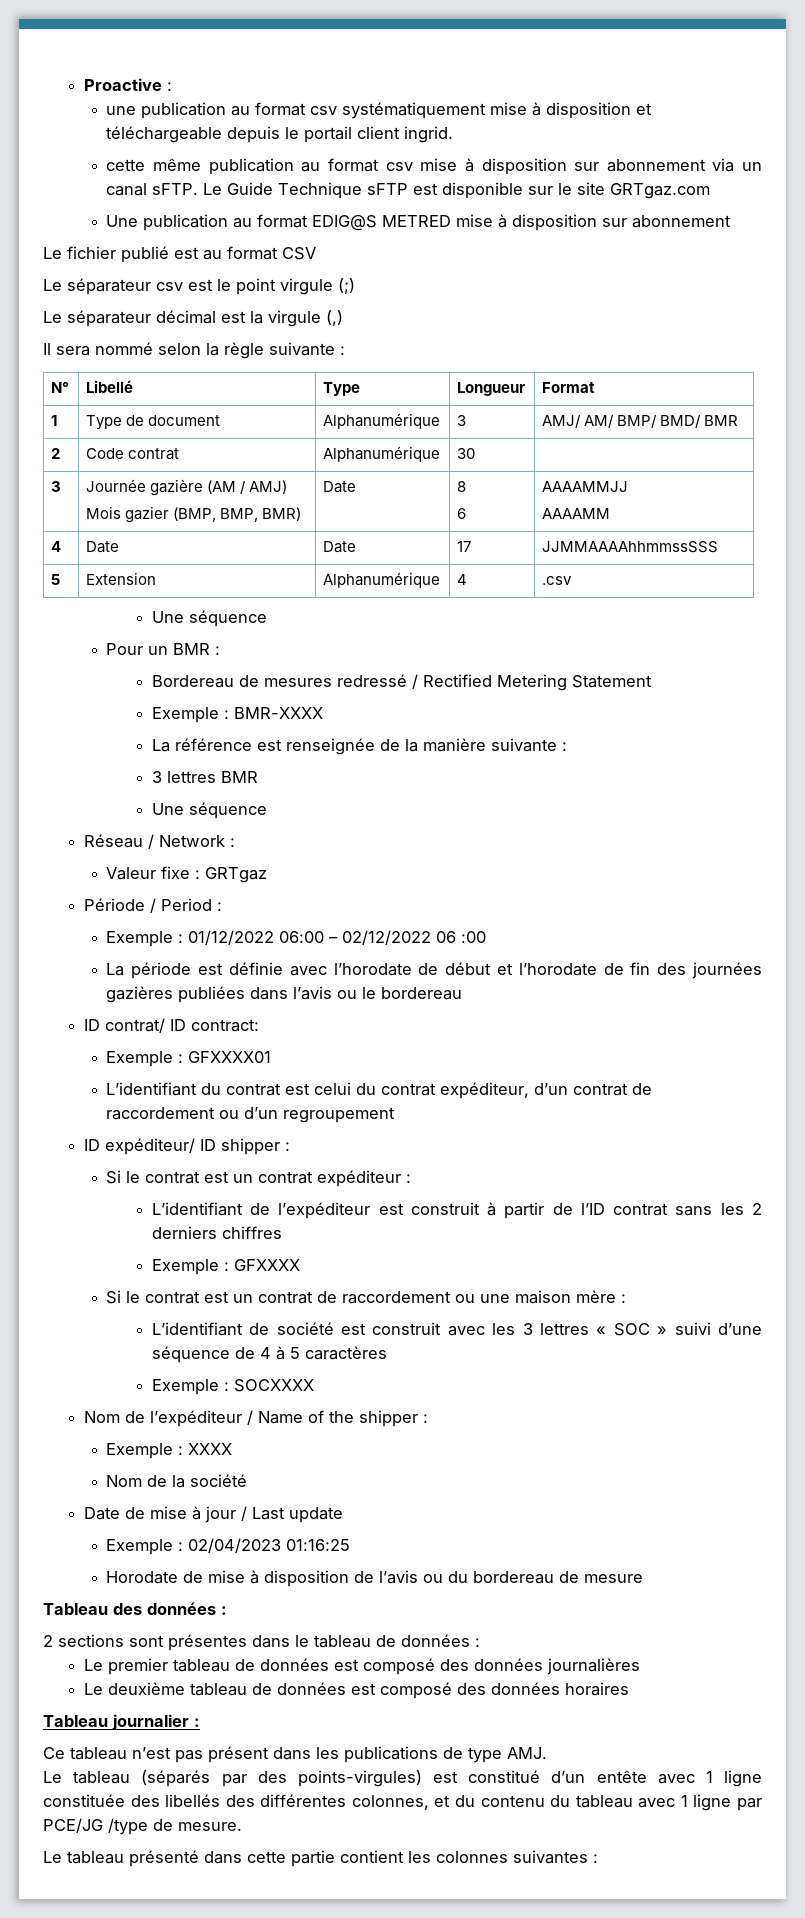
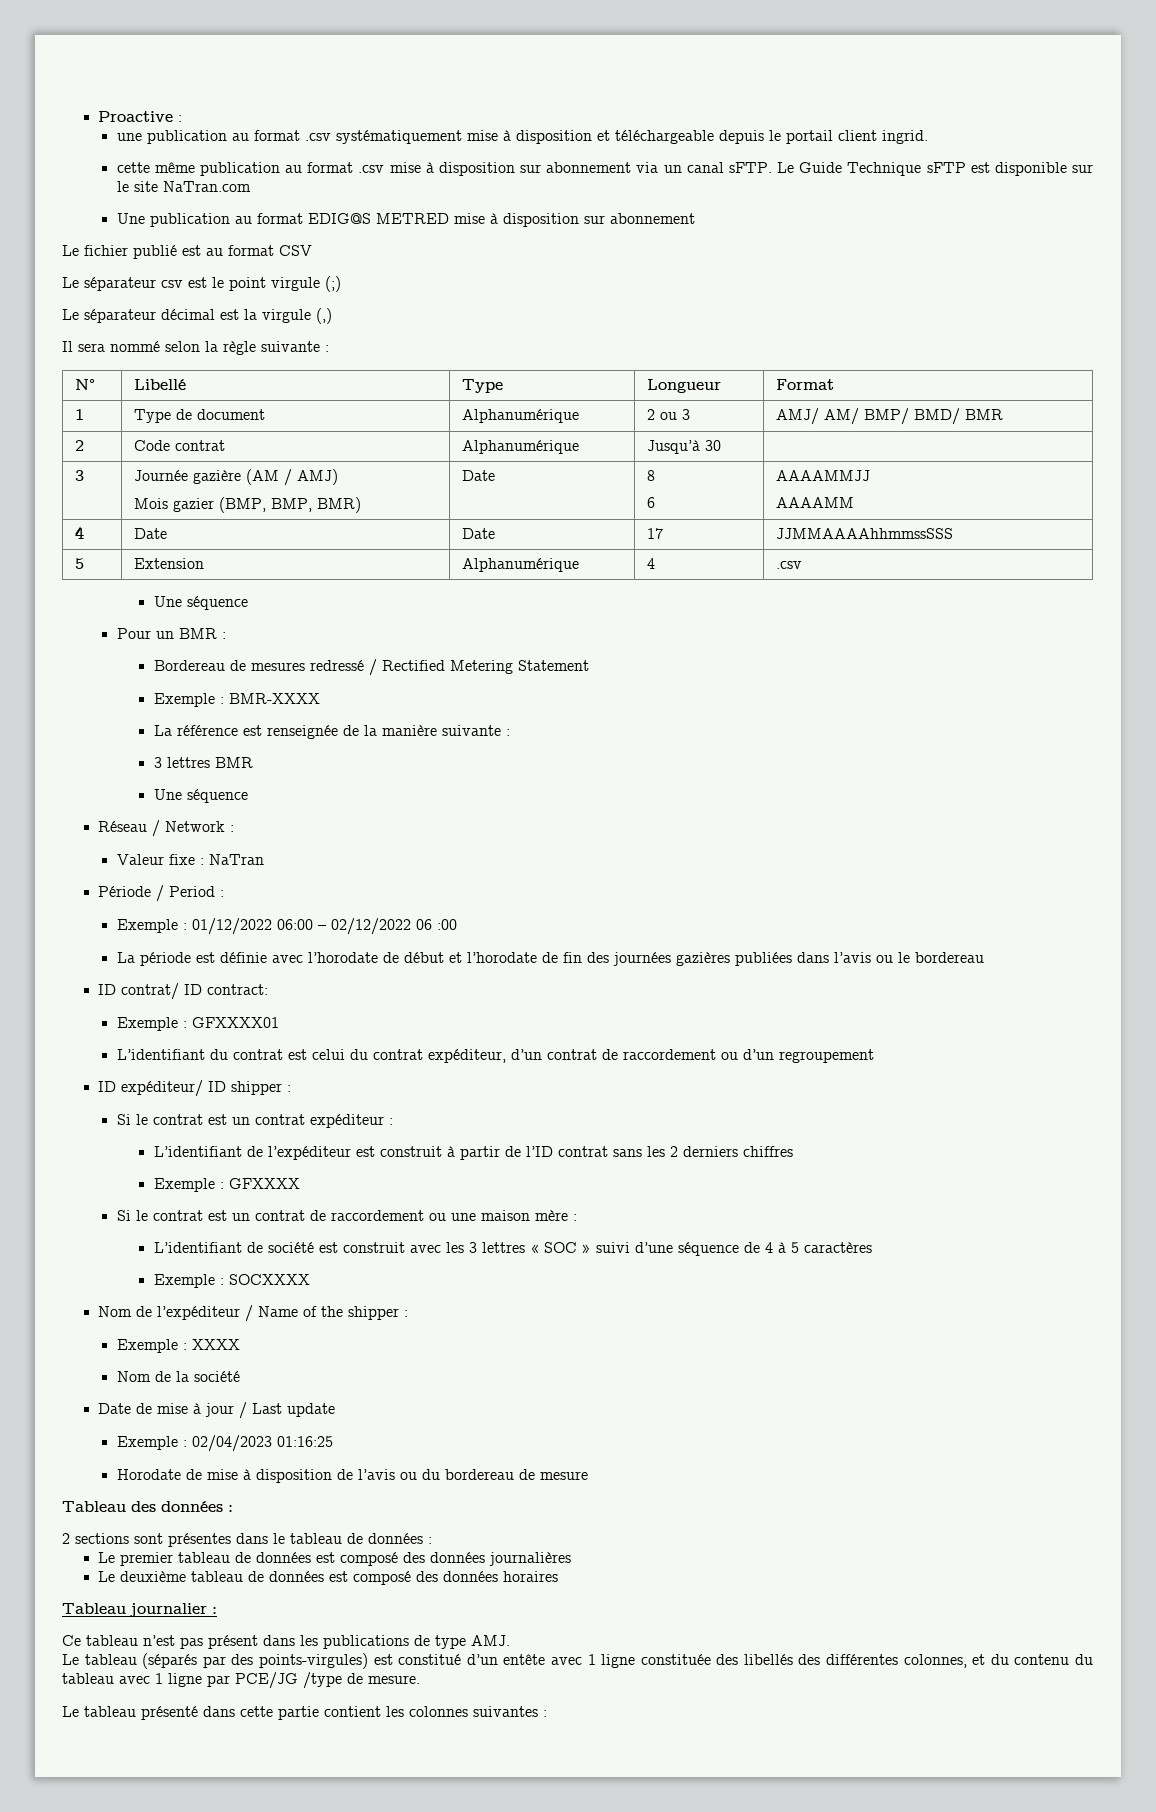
- une publication au format csv systématiquement mise à disposition et téléchargeable depuis le portail client ingrid.
+ une publication au format .csv systématiquement mise à disposition et téléchargeable depuis le portail client ingrid.
- cette même publication au format csv mise à disposition sur abonnement via un canal sFTP.
+ cette même publication au format .csv mise à disposition sur abonnement via un canal sFTP.
- Le Guide Technique sFTP est disponible sur le site GRTgaz.com
+ Le Guide Technique sFTP est disponible sur le site NaTran.com
- 1 | Type de document | Alphanumérique | 3 | AMJ/ AM/ BMP/ BMD/ BMR
+ 1 | Type de document | Alphanumérique | 2 ou 3 | AMJ/ AM/ BMP/ BMD/ BMR
- 2 | Code contrat | Alphanumérique | 30 |
+ 2 | Code contrat | Alphanumérique | Jusqu’à 30 |
- Valeur fixe : GRTgaz
+ Valeur fixe : NaTran

